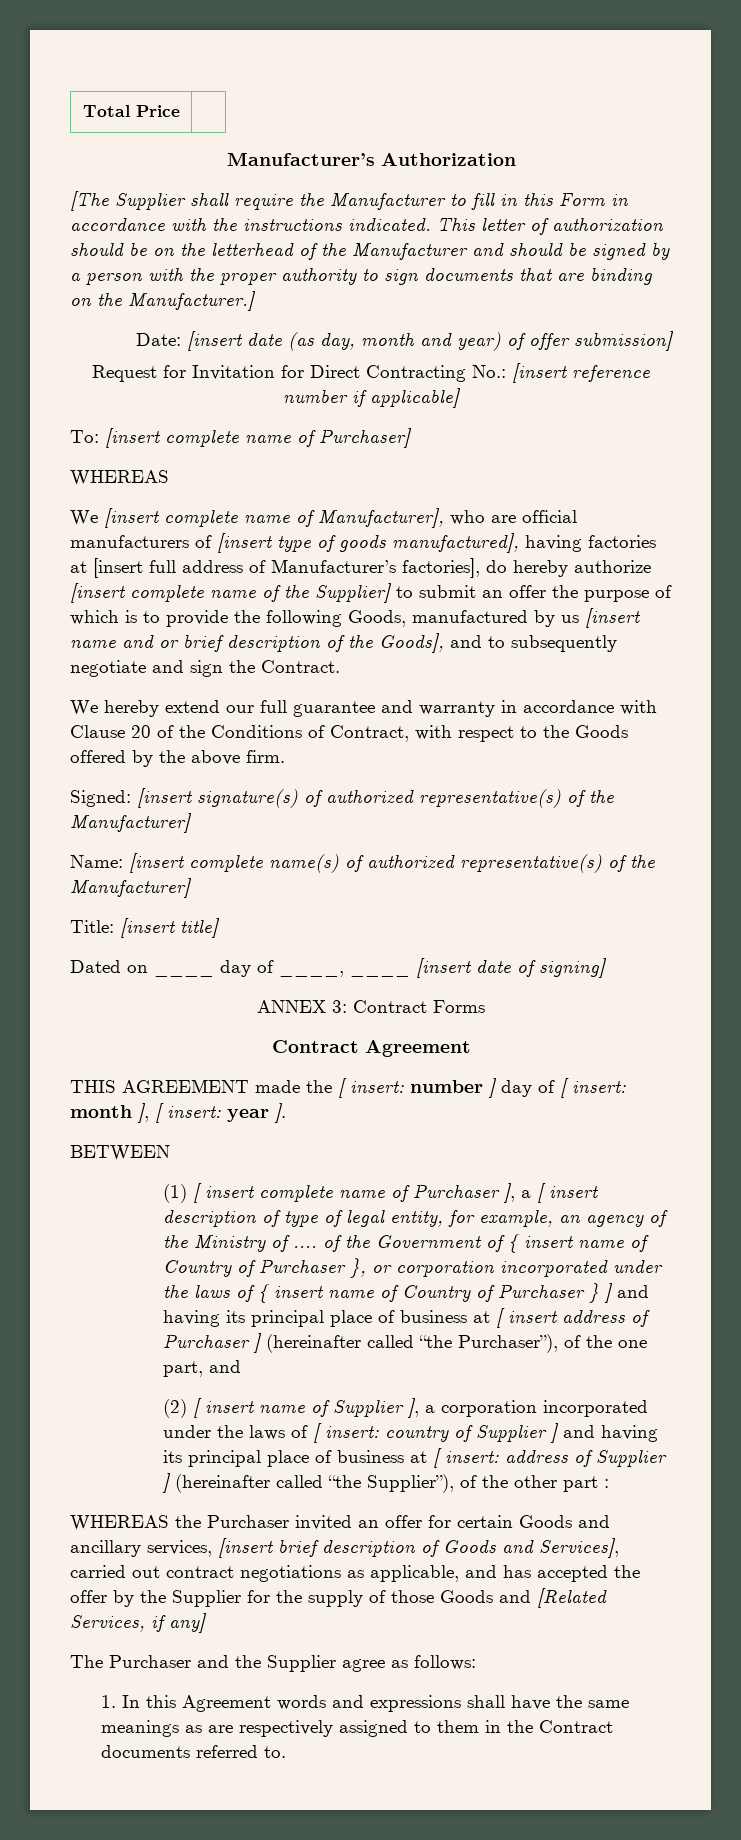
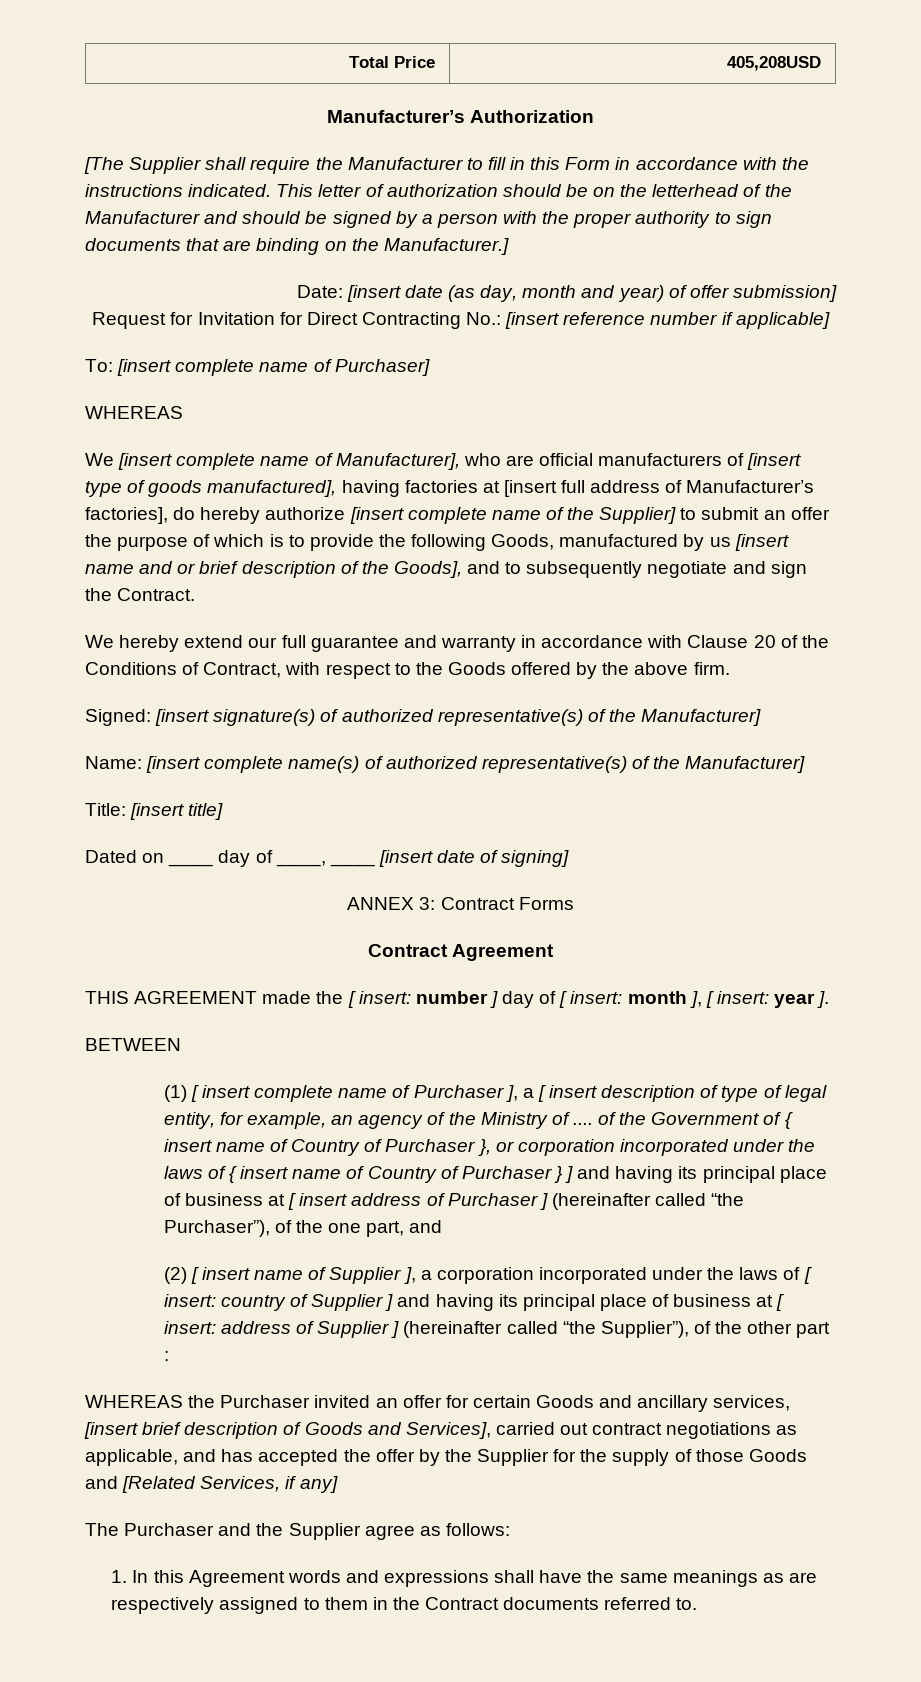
- Total Price |
+ Total Price | 405,208USD

